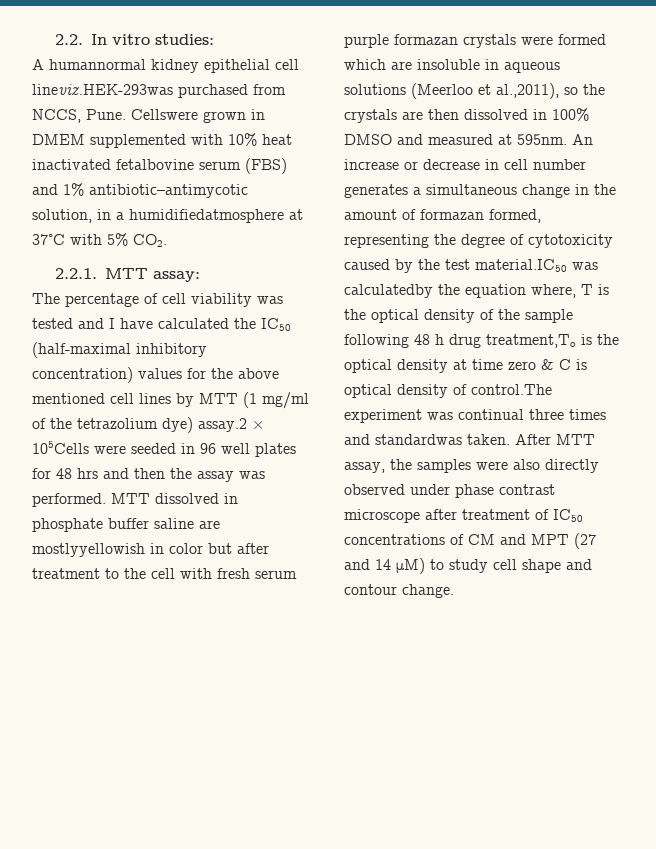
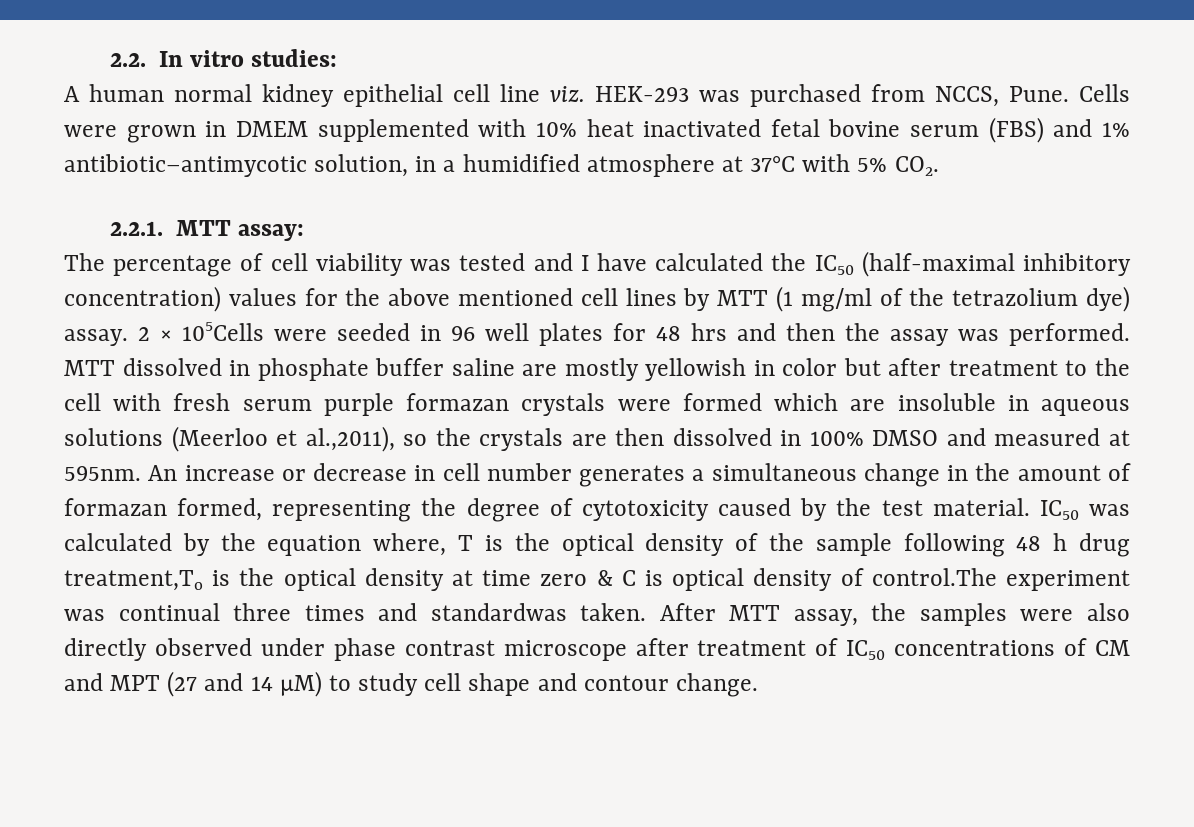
- A humannormal kidney epithelial cell lineviz.HEK-293was purchased from NCCS, Pune.
+ A human normal kidney epithelial cell line viz. HEK-293 was purchased from NCCS, Pune.
- Cellswere grown in DMEM supplemented with 10% heat inactivated fetalbovine serum (FBS) and 1% antibiotic–antimycotic solution, in a humidifiedatmosphere at 37°C with 5% CO2.
+ Cells were grown in DMEM supplemented with 10% heat inactivated fetal bovine serum (FBS) and 1% antibiotic–antimycotic solution, in a humidified atmosphere at 37°C with 5% CO2.
- The percentage of cell viability was tested and I have calculated the IC50 (half-maximal inhibitory concentration) values for the above mentioned cell lines by MTT (1 mg/ml of the tetrazolium dye) assay.2 × 105Cells were seeded in 96 well plates for 48 hrs and then the assay was performed.
+ The percentage of cell viability was tested and I have calculated the IC50 (half-maximal inhibitory concentration) values for the above mentioned cell lines by MTT (1 mg/ml of the tetrazolium dye) assay. 2 × 105Cells were seeded in 96 well plates for 48 hrs and then the assay was performed.
- MTT dissolved in phosphate buffer saline are mostlyyellowish in color but after treatment to the cell with fresh serum purple formazan crystals were formed which are insoluble in aqueous solutions (Meerloo et al.,2011), so the crystals are then dissolved in 100% DMSO and measured at 595nm.
+ MTT dissolved in phosphate buffer saline are mostly yellowish in color but after treatment to the cell with fresh serum purple formazan crystals were formed which are insoluble in aqueous solutions (Meerloo et al.,2011), so the crystals are then dissolved in 100% DMSO and measured at 595nm.
- An increase or decrease in cell number generates a simultaneous change in the amount of formazan formed, representing the degree of cytotoxicity caused by the test material.IC50 was calculatedby the equation where, T is the optical density of the sample following 48 h drug treatment,To is the optical density at time zero & C is optical density of control.The experiment was continual three times and standardwas taken.
+ An increase or decrease in cell number generates a simultaneous change in the amount of formazan formed, representing the degree of cytotoxicity caused by the test material. IC50 was calculated by the equation where, T is the optical density of the sample following 48 h drug treatment,To is the optical density at time zero & C is optical density of control.The experiment was continual three times and standardwas taken.

